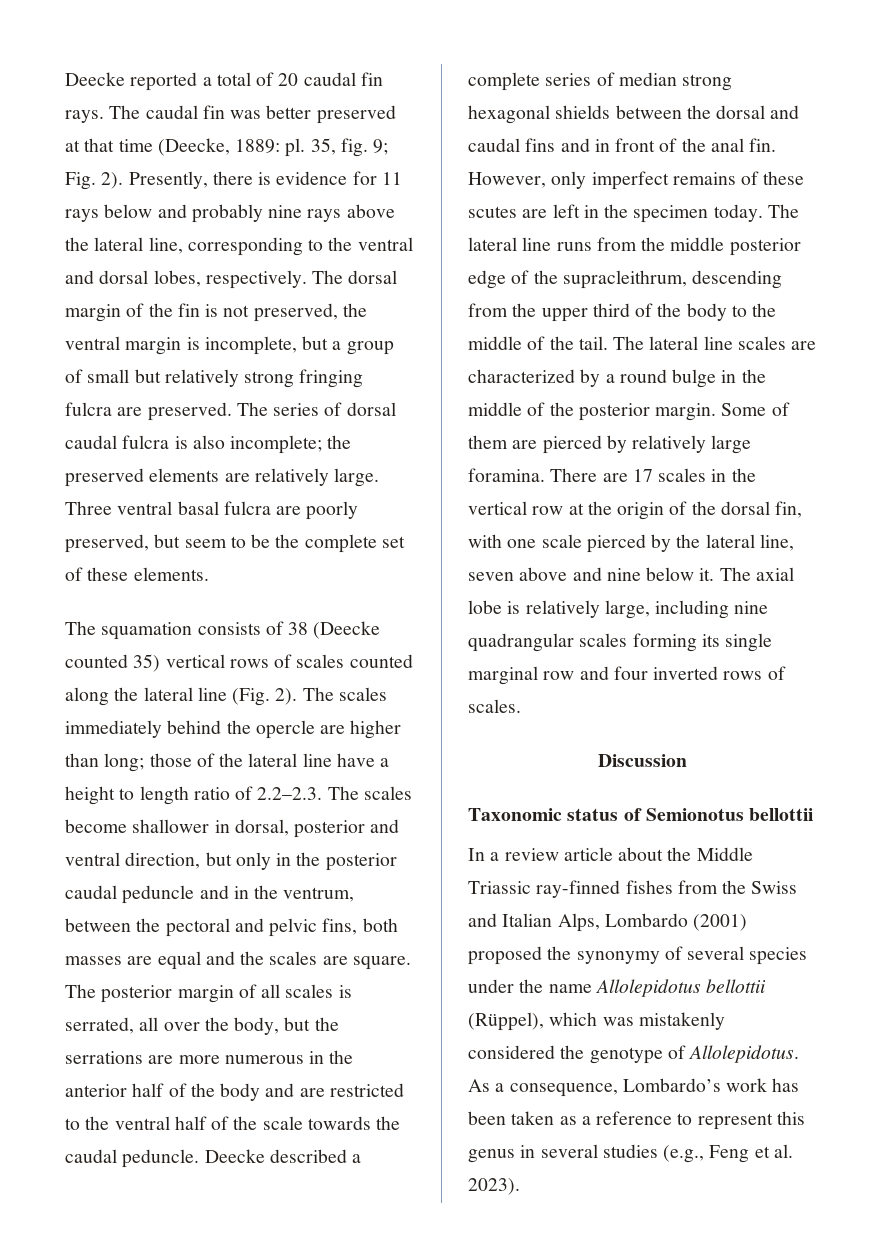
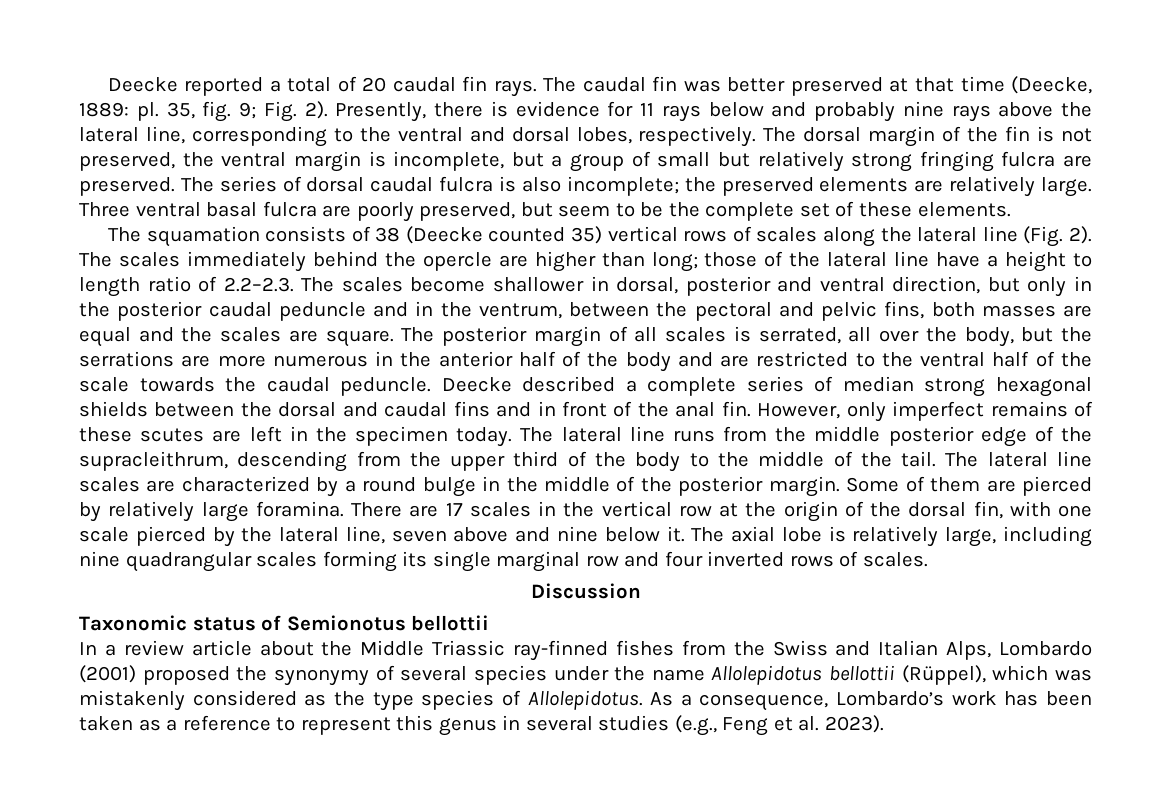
- The squamation consists of 38 (Deecke counted 35) vertical rows of scales counted along the lateral line (Fig. 2).
+ The squamation consists of 38 (Deecke counted 35) vertical rows of scales along the lateral line (Fig. 2).
- In a review article about the Middle Triassic ray-finned fishes from the Swiss and Italian Alps, Lombardo (2001) proposed the synonymy of several species under the name Allolepidotus bellottii (Rüppel), which was mistakenly considered the genotype of Allolepidotus.
+ In a review article about the Middle Triassic ray-finned fishes from the Swiss and Italian Alps, Lombardo (2001) proposed the synonymy of several species under the name Allolepidotus bellottii (Rüppel), which was mistakenly considered as the type species of Allolepidotus.

